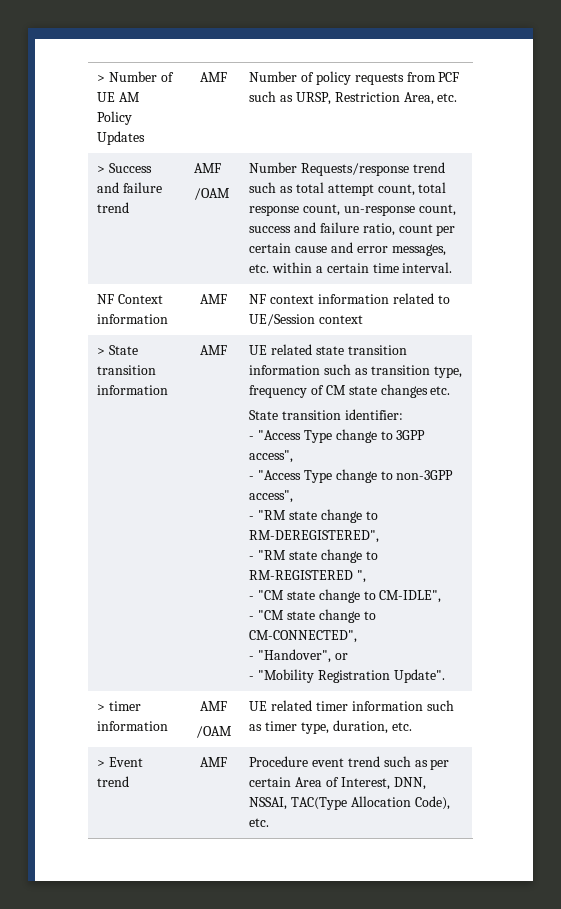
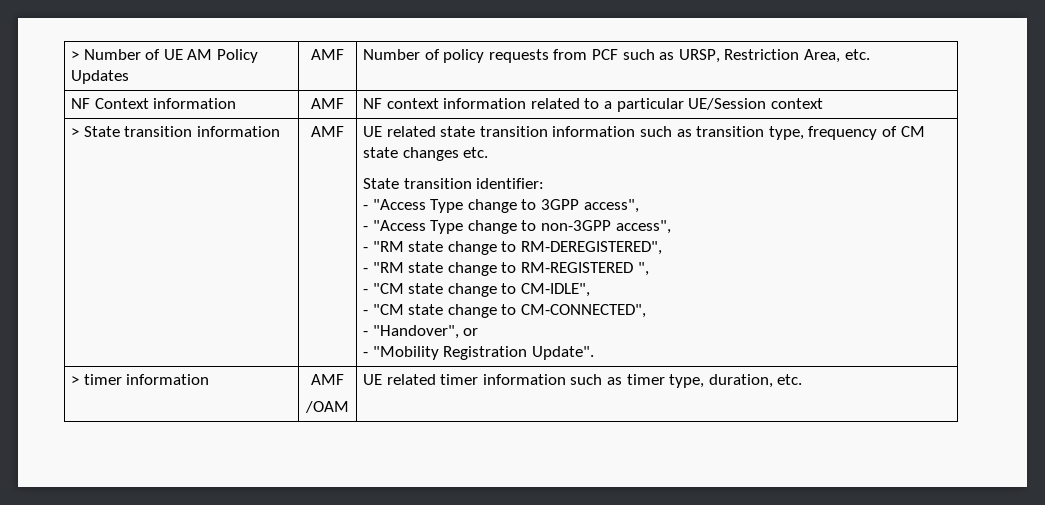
- > Success and failure trend | AMF
- /OAM | Number Requests/response trend such as total attempt count, total response count, un-response count, success and failure ratio, count per certain cause and error messages, etc. within a certain time interval.
- NF Context information | AMF | NF context information related to UE/Session context
+ NF Context information | AMF | NF context information related to a particular UE/Session context
- > Event trend | AMF | Procedure event trend such as per certain Area of Interest, DNN, NSSAI, TAC(Type Allocation Code), etc.

